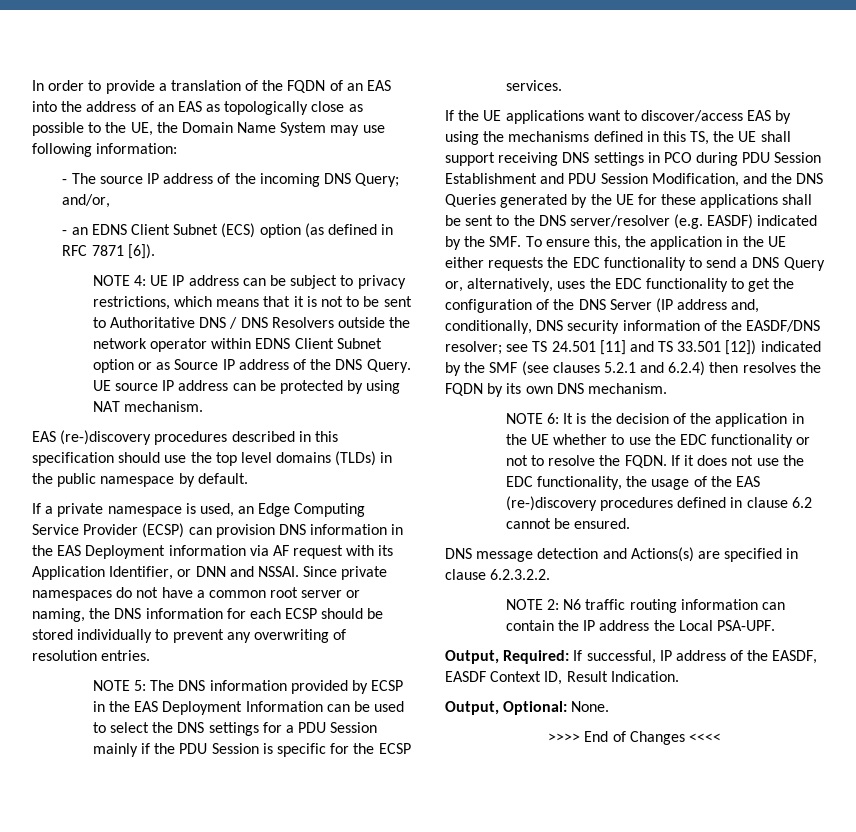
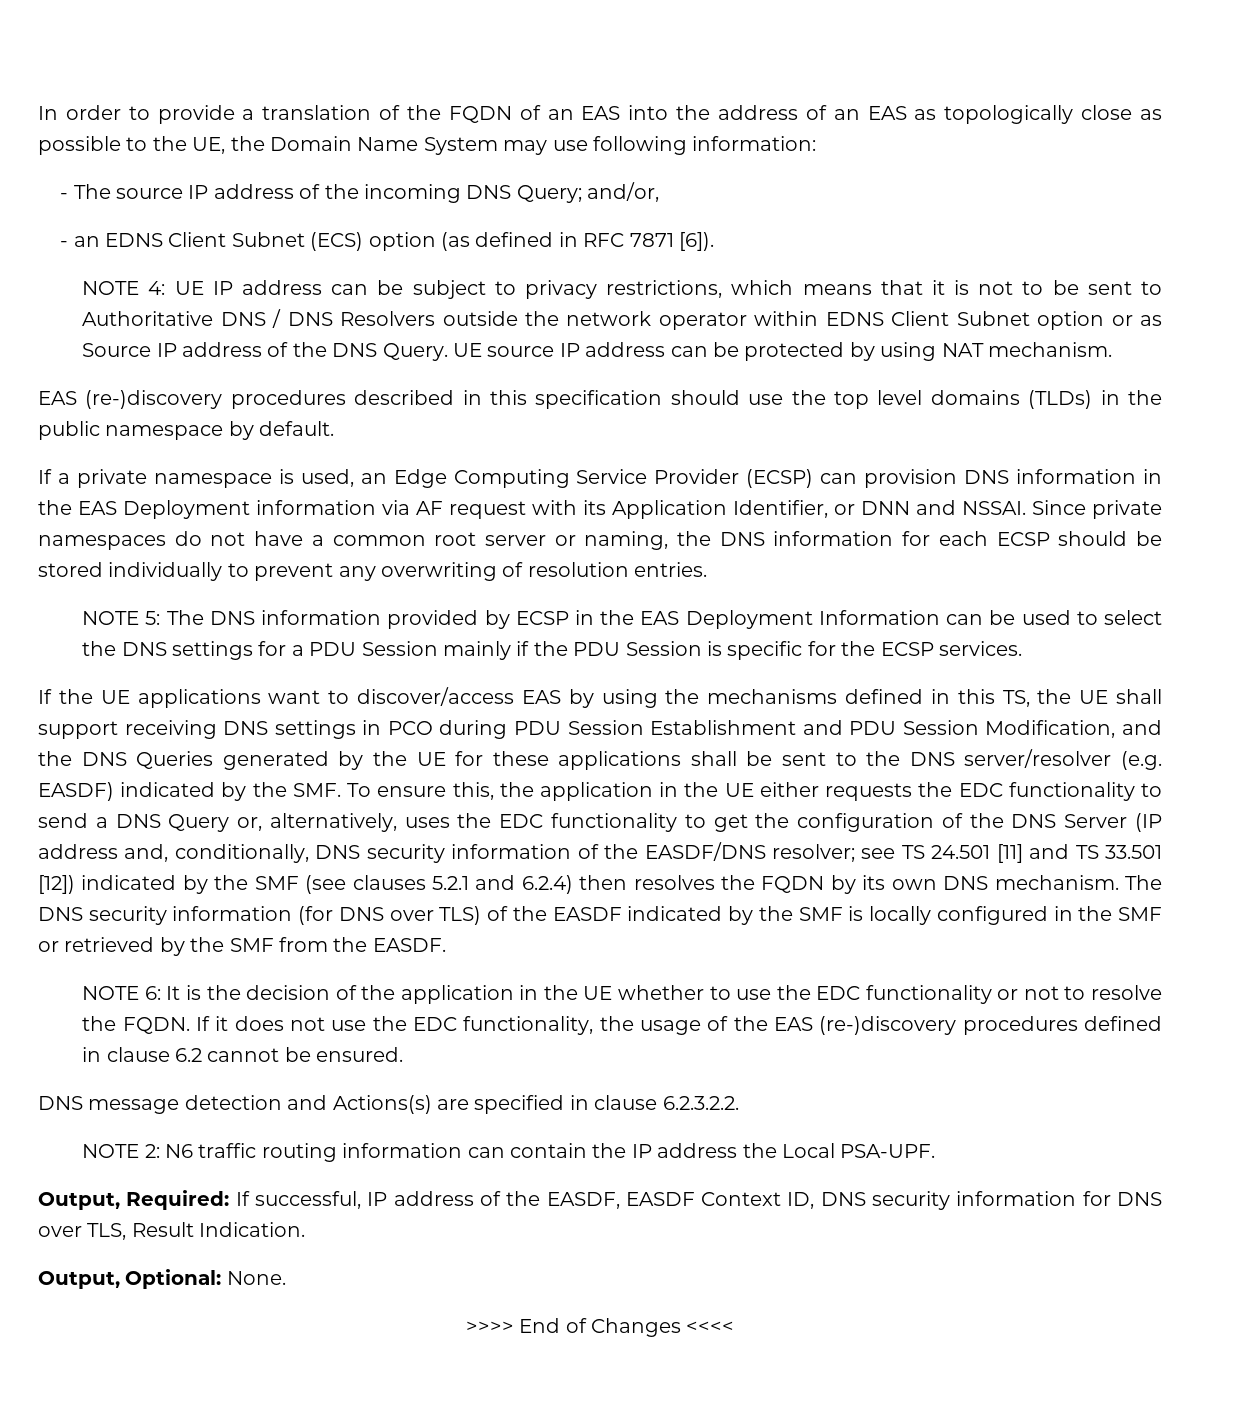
+ The DNS security information (for DNS over TLS) of the EASDF indicated by the SMF is locally configured in the SMF or retrieved by the SMF from the EASDF.
- Output, Required: If successful, IP address of the EASDF, EASDF Context ID, Result Indication.
+ Output, Required: If successful, IP address of the EASDF, EASDF Context ID, DNS security information for DNS over TLS, Result Indication.

